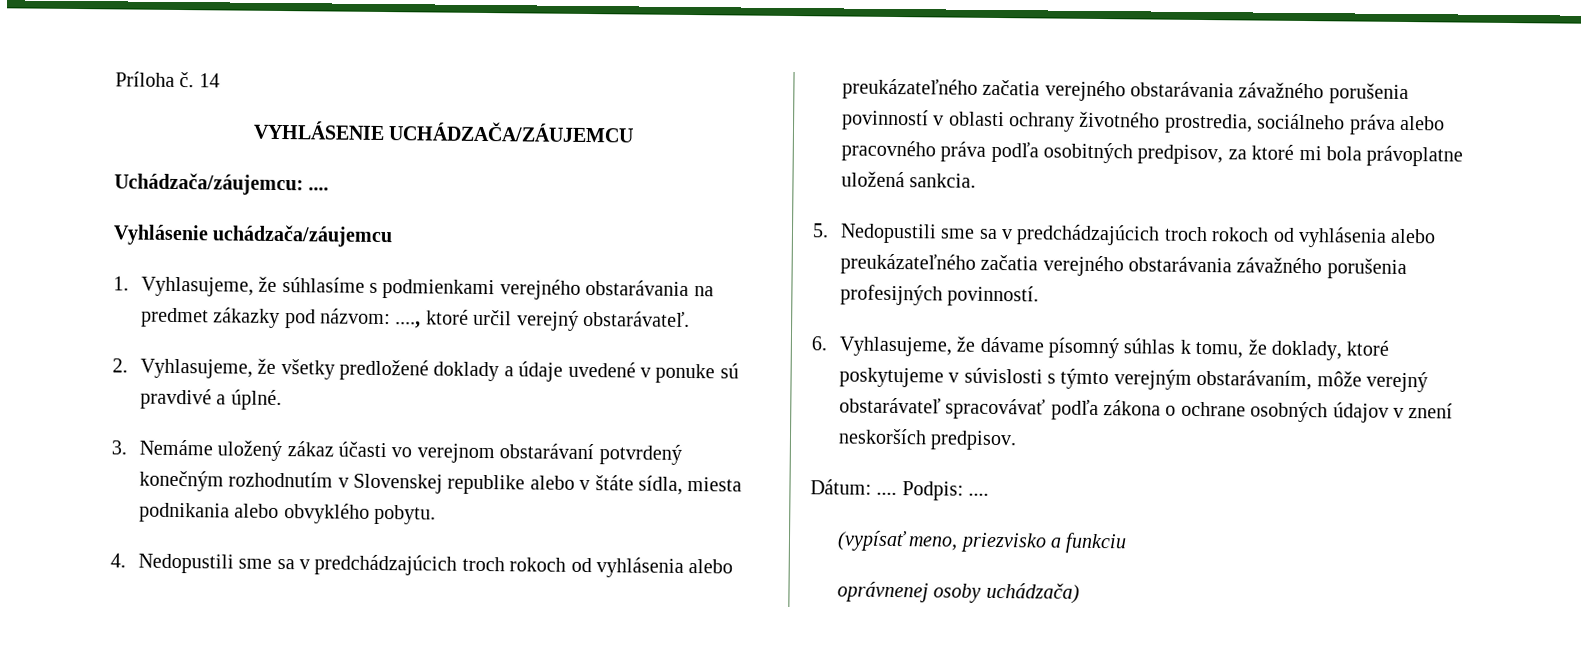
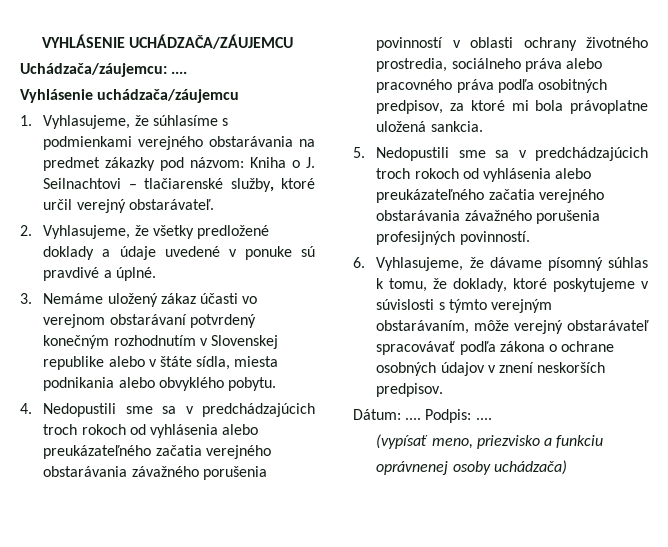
- Príloha č. 14
- 1. Vyhlasujeme, že súhlasíme s podmienkami verejného obstarávania na predmet zákazky pod názvom: ...., ktoré určil verejný obstarávateľ.
+ 1. Vyhlasujeme, že súhlasíme s podmienkami verejného obstarávania na predmet zákazky pod názvom: Kniha o J. Seilnachtovi – tlačiarenské služby, ktoré určil verejný obstarávateľ.

